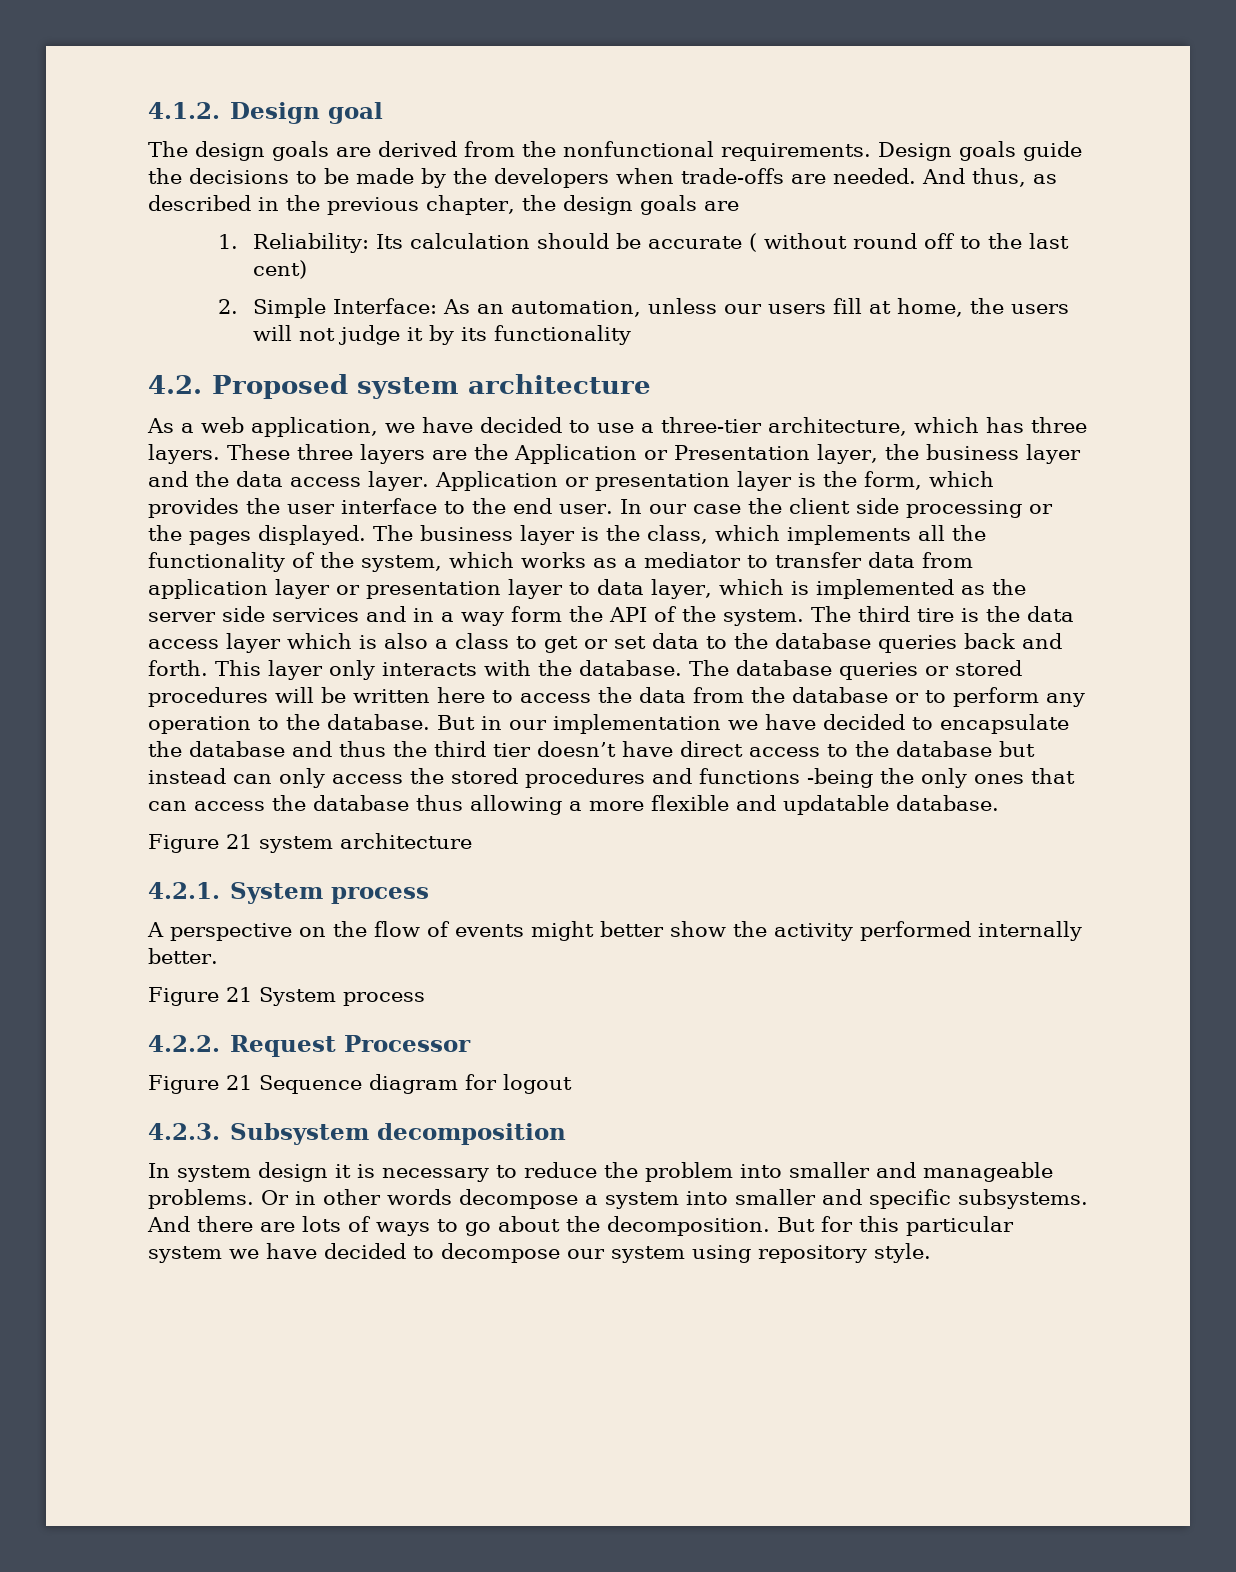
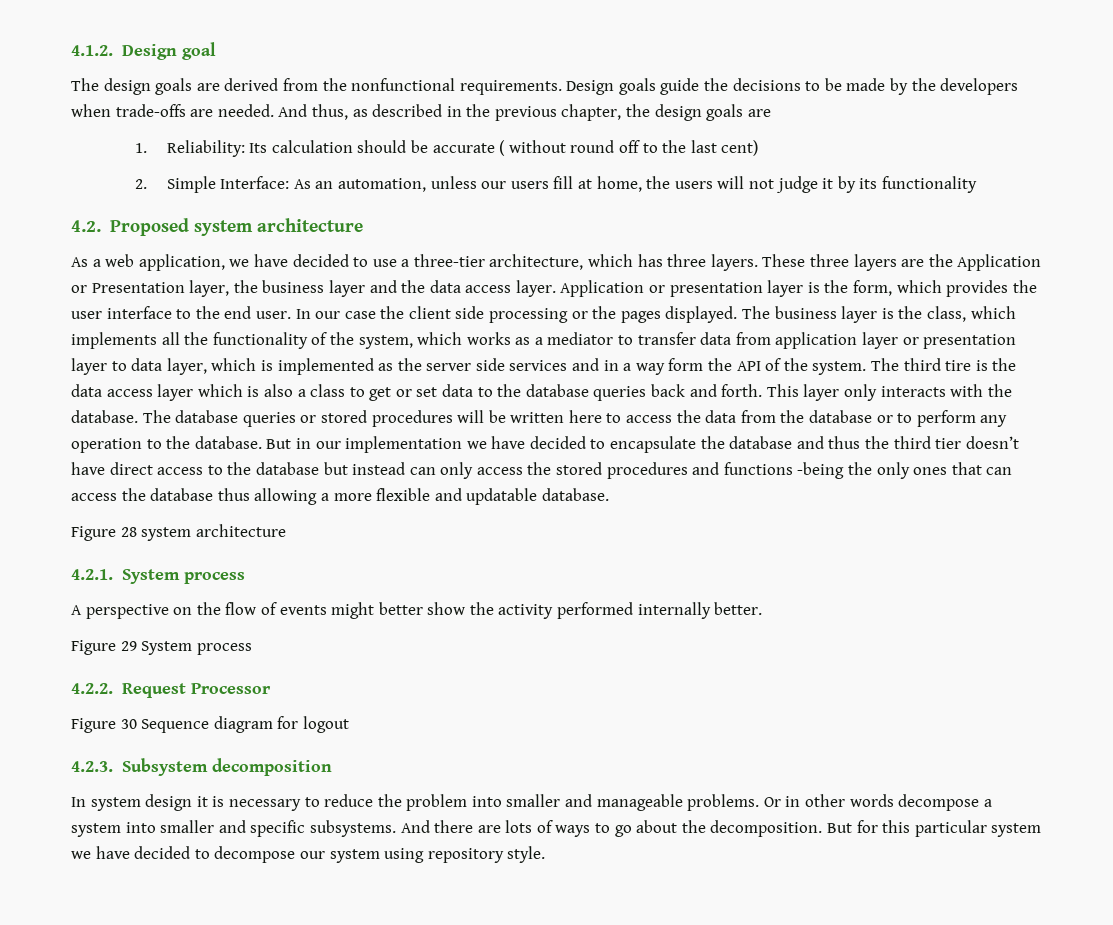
- Figure 21 system architecture
+ Figure 28 system architecture
- Figure 21 System process
+ Figure 29 System process
- Figure 21 Sequence diagram for logout
+ Figure 30 Sequence diagram for logout

